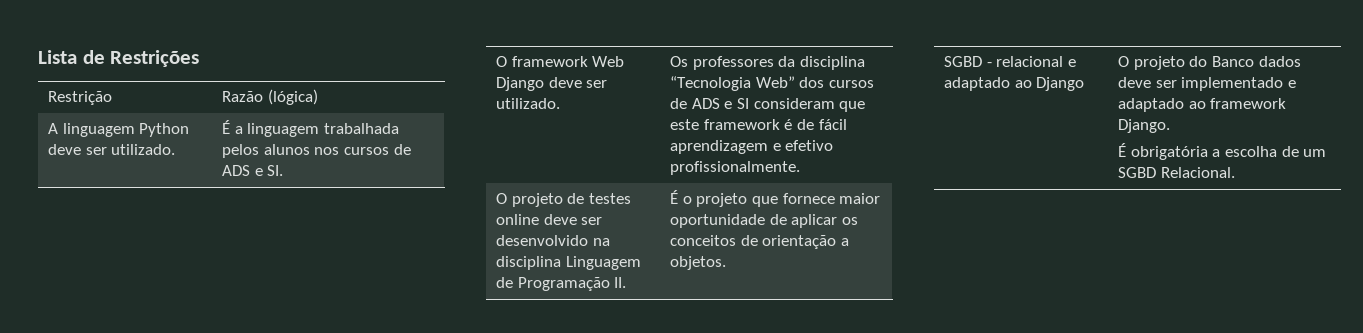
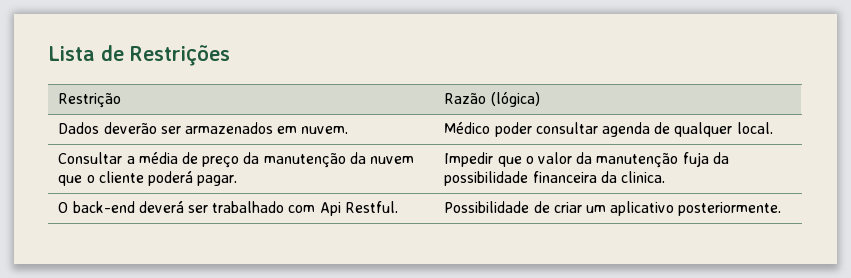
- A linguagem Python deve ser utilizado. | É a linguagem trabalhada pelos alunos nos cursos de ADS e SI.
- O framework Web Django deve ser utilizado. | Os professores da disciplina “Tecnologia Web” dos cursos de ADS e SI consideram que este framework é de fácil aprendizagem e efetivo profissionalmente.
- O projeto de testes online deve ser desenvolvido na disciplina Linguagem de Programação II. | É o projeto que fornece maior oportunidade de aplicar os conceitos de orientação a objetos.
- SGBD - relacional e adaptado ao Django | O projeto do Banco dados deve ser implementado e adaptado ao framework Django.
- É obrigatória a escolha de um SGBD Relacional.
+ Dados deverão ser armazenados em nuvem. | Médico poder consultar agenda de qualquer local.
+ Consultar a média de preço da manutenção da nuvem que o cliente poderá pagar. | Impedir que o valor da manutenção fuja da possibilidade financeira da clinica.
+ O back-end deverá ser trabalhado com Api Restful. | Possibilidade de criar um aplicativo posteriormente.

